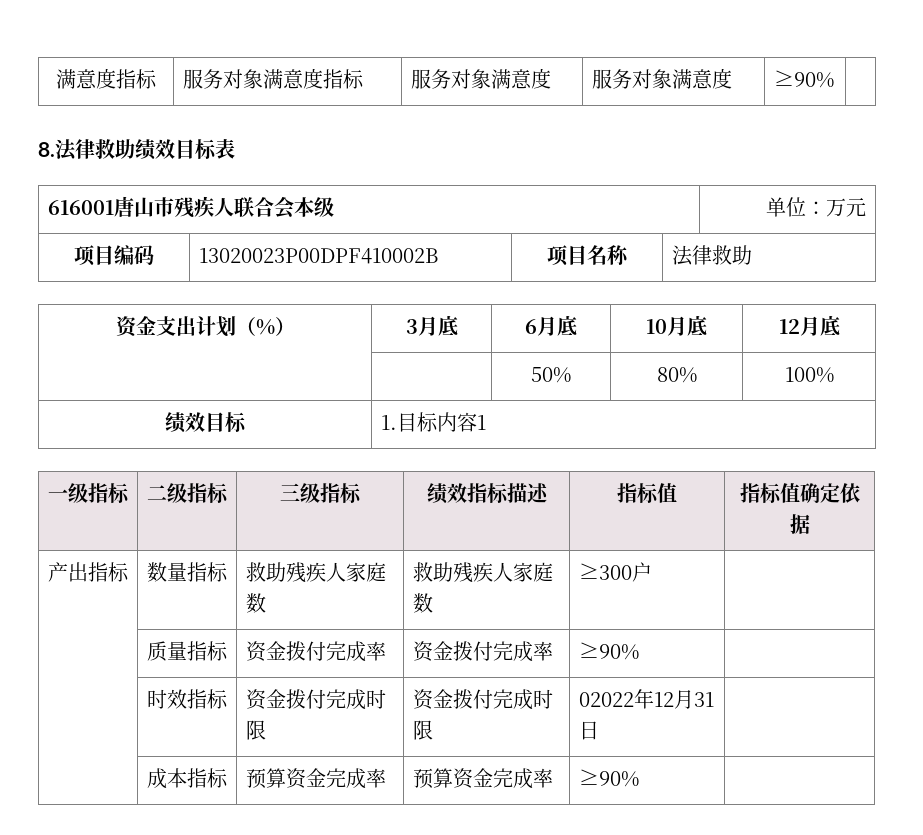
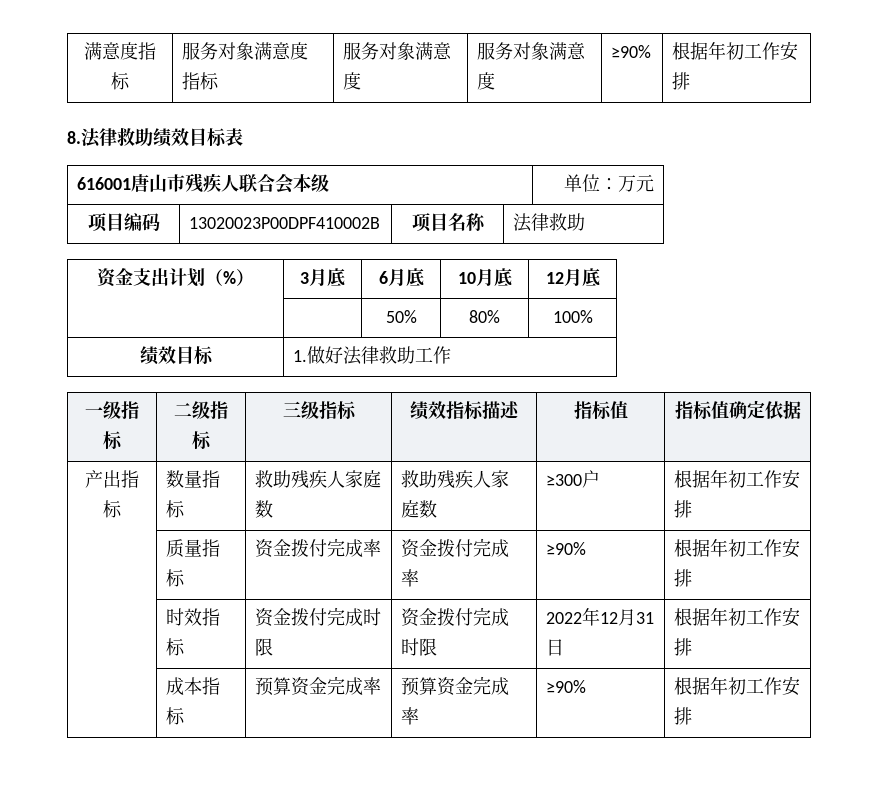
- 满意度指标 | 服务对象满意度指标 | 服务对象满意度 | 服务对象满意度 | ≥90% |
+ 满意度指标 | 服务对象满意度指标 | 服务对象满意度 | 服务对象满意度 | ≥90% | 根据年初工作安排
- 绩效目标 | 1.目标内容1
+ 绩效目标 | 1.做好法律救助工作
- 产出指标 | 数量指标 | 救助残疾人家庭数 | 救助残疾人家庭数 | ≥300户 |
+ 产出指标 | 数量指标 | 救助残疾人家庭数 | 救助残疾人家庭数 | ≥300户 | 根据年初工作安排
- | 质量指标 | 资金拨付完成率 | 资金拨付完成率 | ≥90% |
+ | 质量指标 | 资金拨付完成率 | 资金拨付完成率 | ≥90% | 根据年初工作安排
- | 时效指标 | 资金拨付完成时限 | 资金拨付完成时限 | 02022年12月31日 |
+ | 时效指标 | 资金拨付完成时限 | 资金拨付完成时限 | 2022年12月31日 | 根据年初工作安排
- | 成本指标 | 预算资金完成率 | 预算资金完成率 | ≥90% |
+ | 成本指标 | 预算资金完成率 | 预算资金完成率 | ≥90% | 根据年初工作安排

